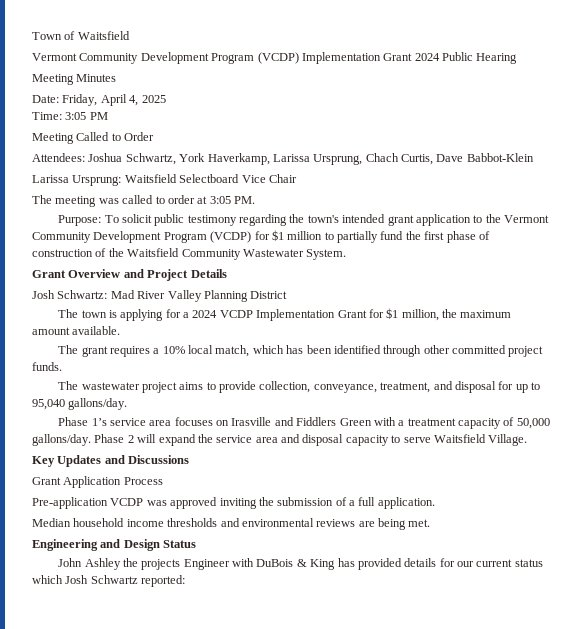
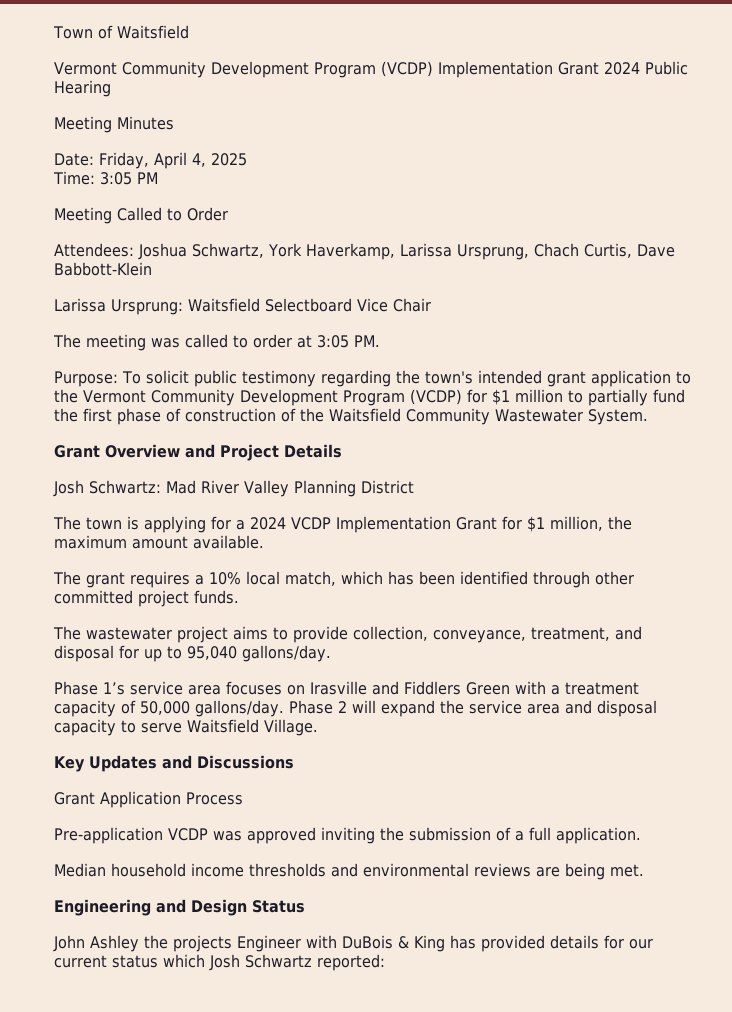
- Attendees: Joshua Schwartz, York Haverkamp, Larissa Ursprung, Chach Curtis, Dave Babbot-Klein
+ Attendees: Joshua Schwartz, York Haverkamp, Larissa Ursprung, Chach Curtis, Dave Babbott-Klein

